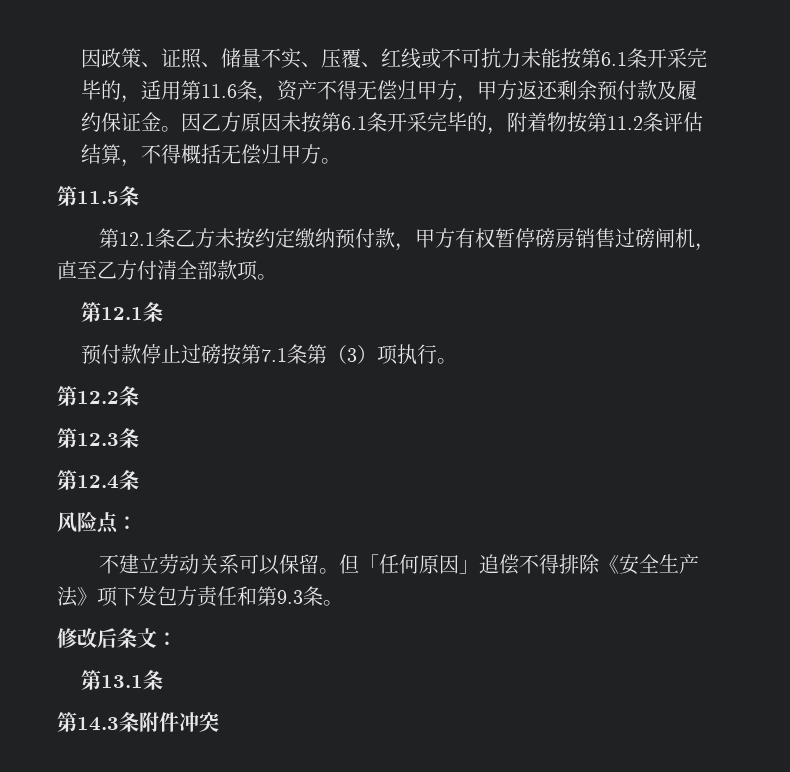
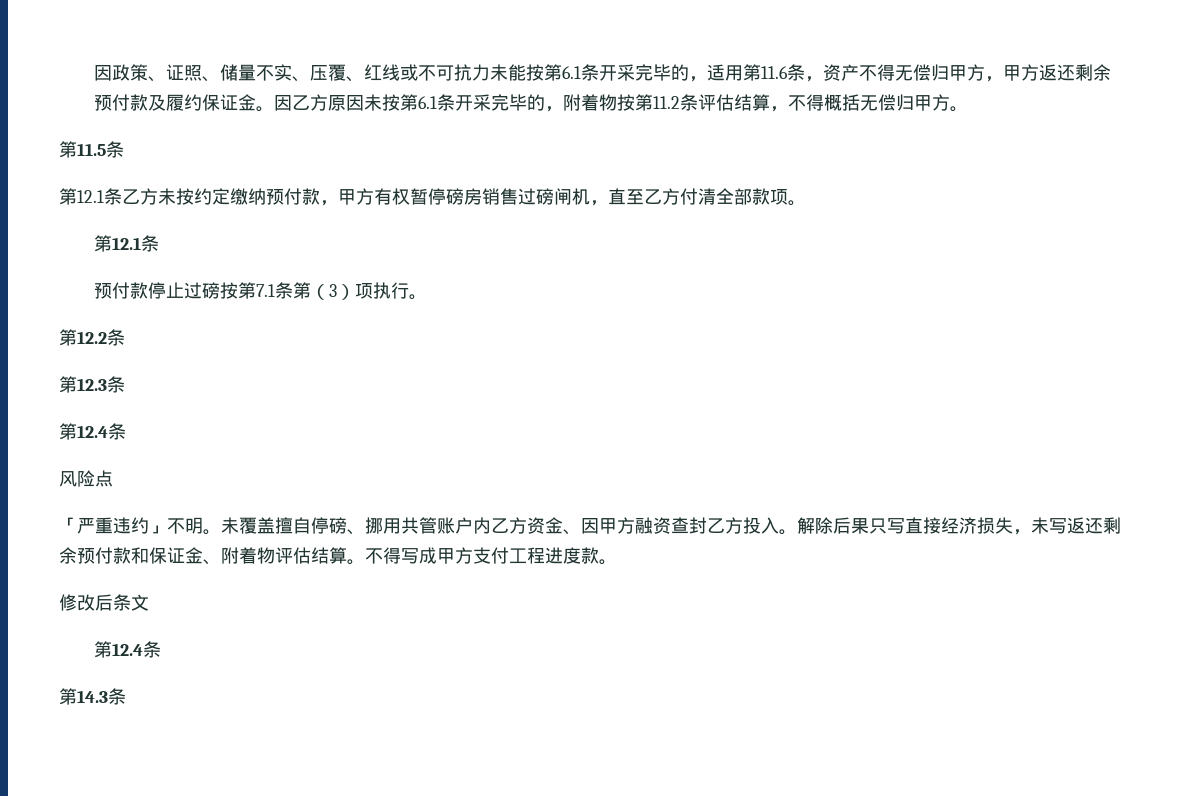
- 风险点：
- 不建立劳动关系可以保留。但「任何原因」追偿不得排除《安全生产法》项下发包方责任和第9.3条。
+ 风险点
+ 「严重违约」不明。未覆盖擅自停磅、挪用共管账户内乙方资金、因甲方融资查封乙方投入。解除后果只写直接经济损失，未写返还剩余预付款和保证金、附着物评估结算。不得写成甲方支付工程进度款。
- 修改后条文：
- 第13.1条
+ 修改后条文
+ 第12.4条
- 第14.3条附件冲突
+ 第14.3条

